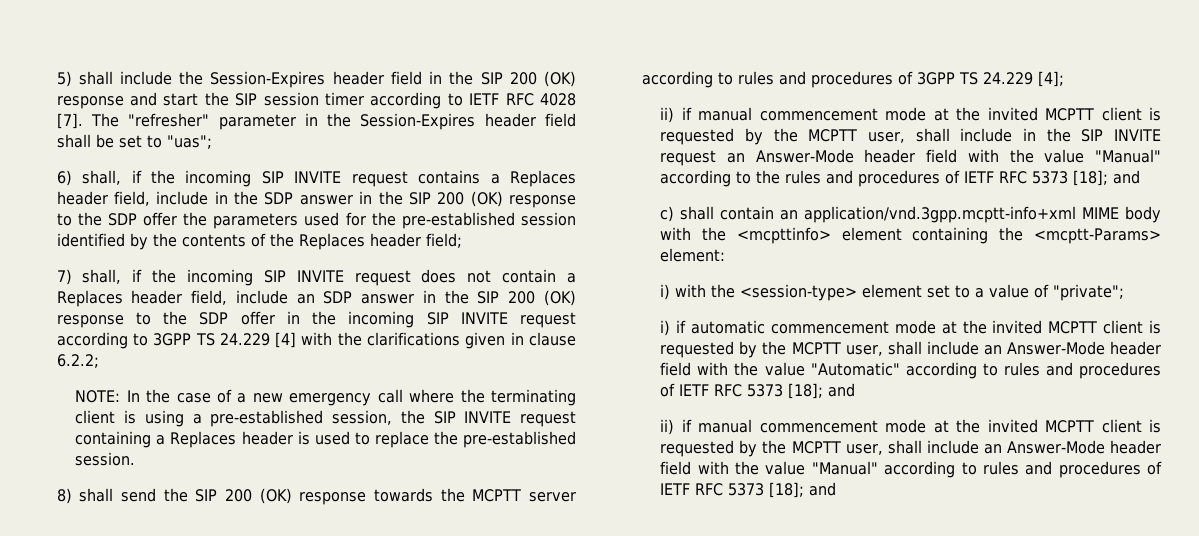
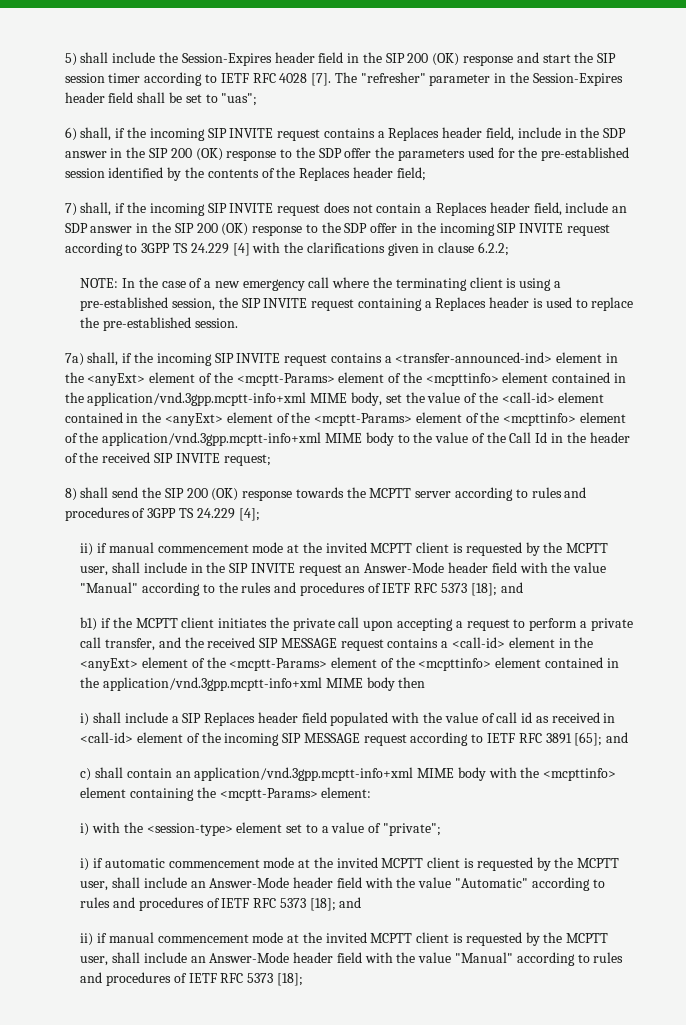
+ 7a) shall, if the incoming SIP INVITE request contains a <transfer-announced-ind> element in the <anyExt> element of the <mcptt-Params> element of the <mcpttinfo> element contained in the application/vnd.3gpp.mcptt-info+xml MIME body, set the value of the <call-id> element contained in the <anyExt> element of the <mcptt-Params> element of the <mcpttinfo> element of the application/vnd.3gpp.mcptt-info+xml MIME body to the value of the Call Id in the header of the received SIP INVITE request;
+ b1) if the MCPTT client initiates the private call upon accepting a request to perform a private call transfer, and the received SIP MESSAGE request contains a <call-id> element in the <anyExt> element of the <mcptt-Params> element of the <mcpttinfo> element contained in the application/vnd.3gpp.mcptt-info+xml MIME body then
+ i) shall include a SIP Replaces header field populated with the value of call id as received in <call-id> element of the incoming SIP MESSAGE request according to IETF RFC 3891 [65]; and
- ii) if manual commencement mode at the invited MCPTT client is requested by the MCPTT user, shall include an Answer-Mode header field with the value "Manual" according to rules and procedures of IETF RFC 5373 [18]; and
+ ii) if manual commencement mode at the invited MCPTT client is requested by the MCPTT user, shall include an Answer-Mode header field with the value "Manual" according to rules and procedures of IETF RFC 5373 [18];

